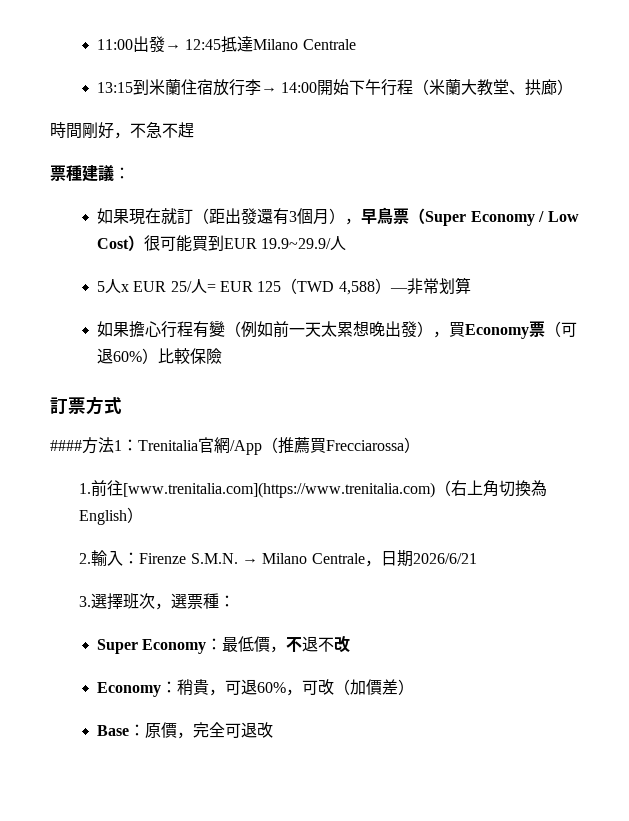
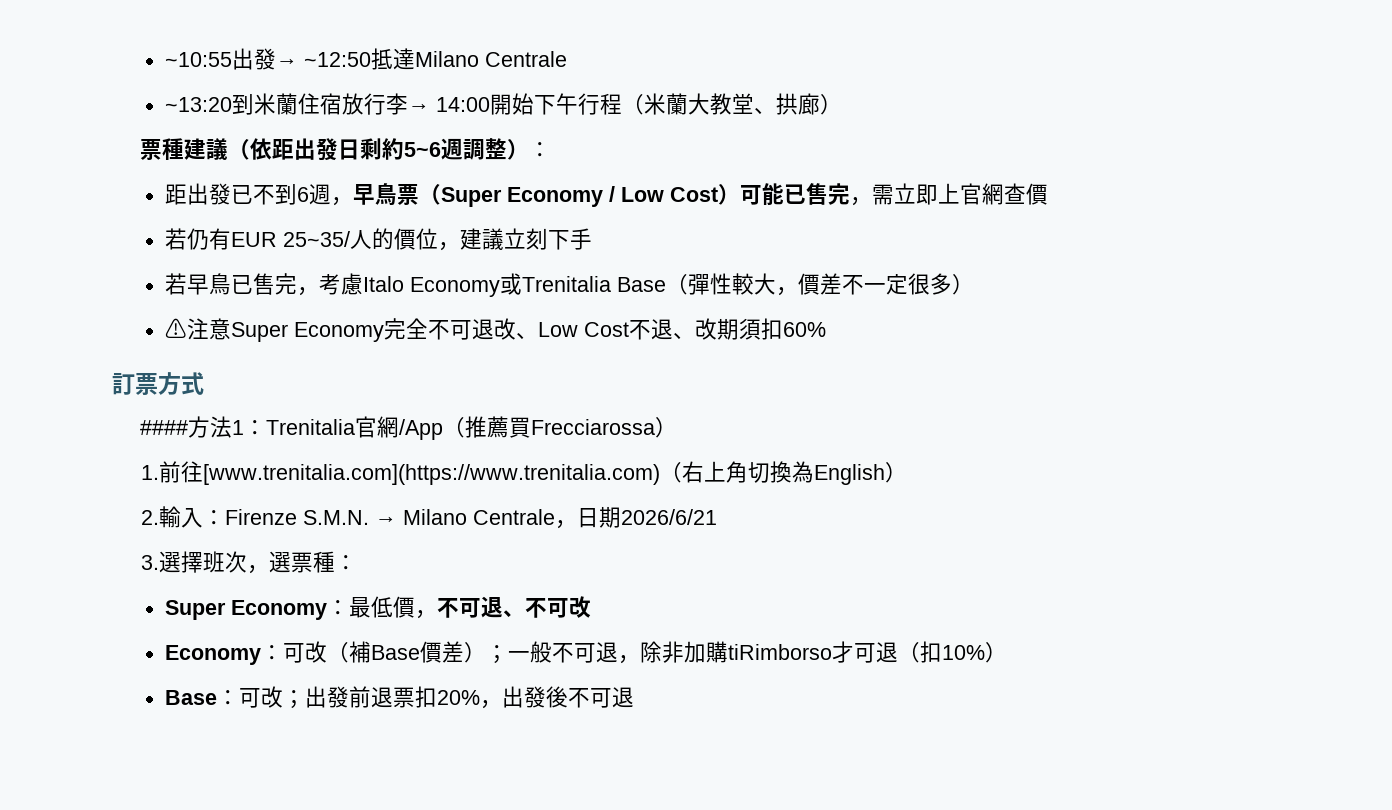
- 11:00出發→ 12:45抵達Milano Centrale
+ ~10:55出發→ ~12:50抵達Milano Centrale
- 13:15到米蘭住宿放行李→ 14:00開始下午行程（米蘭大教堂、拱廊）
+ ~13:20到米蘭住宿放行李→ 14:00開始下午行程（米蘭大教堂、拱廊）
- 時間剛好，不急不趕
- 票種建議：
- 如果現在就訂（距出發還有3個月），早鳥票（Super Economy / Low Cost）很可能買到EUR 19.9~29.9/人
- 5人x EUR 25/人= EUR 125（TWD 4,588）—非常划算
- 如果擔心行程有變（例如前一天太累想晚出發），買Economy票（可退60%）比較保險
+ 票種建議（依距出發日剩約5~6週調整）：
+ 距出發已不到6週，早鳥票（Super Economy / Low Cost）可能已售完，需立即上官網查價
+ 若仍有EUR 25~35/人的價位，建議立刻下手
+ 若早鳥已售完，考慮Italo Economy或Trenitalia Base（彈性較大，價差不一定很多）
+ ⚠注意Super Economy完全不可退改、Low Cost不退、改期須扣60%
- Super Economy：最低價，不退不改
+ Super Economy：最低價，不可退、不可改
- Economy：稍貴，可退60%，可改（加價差）
- Base：原價，完全可退改
+ Economy：可改（補Base價差）；一般不可退，除非加購tiRimborso才可退（扣10%）
+ Base：可改；出發前退票扣20%，出發後不可退

